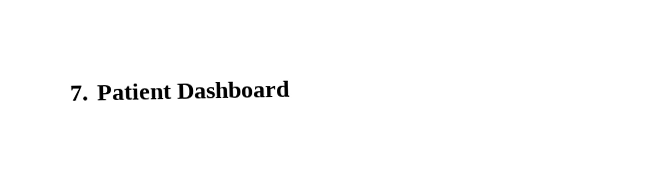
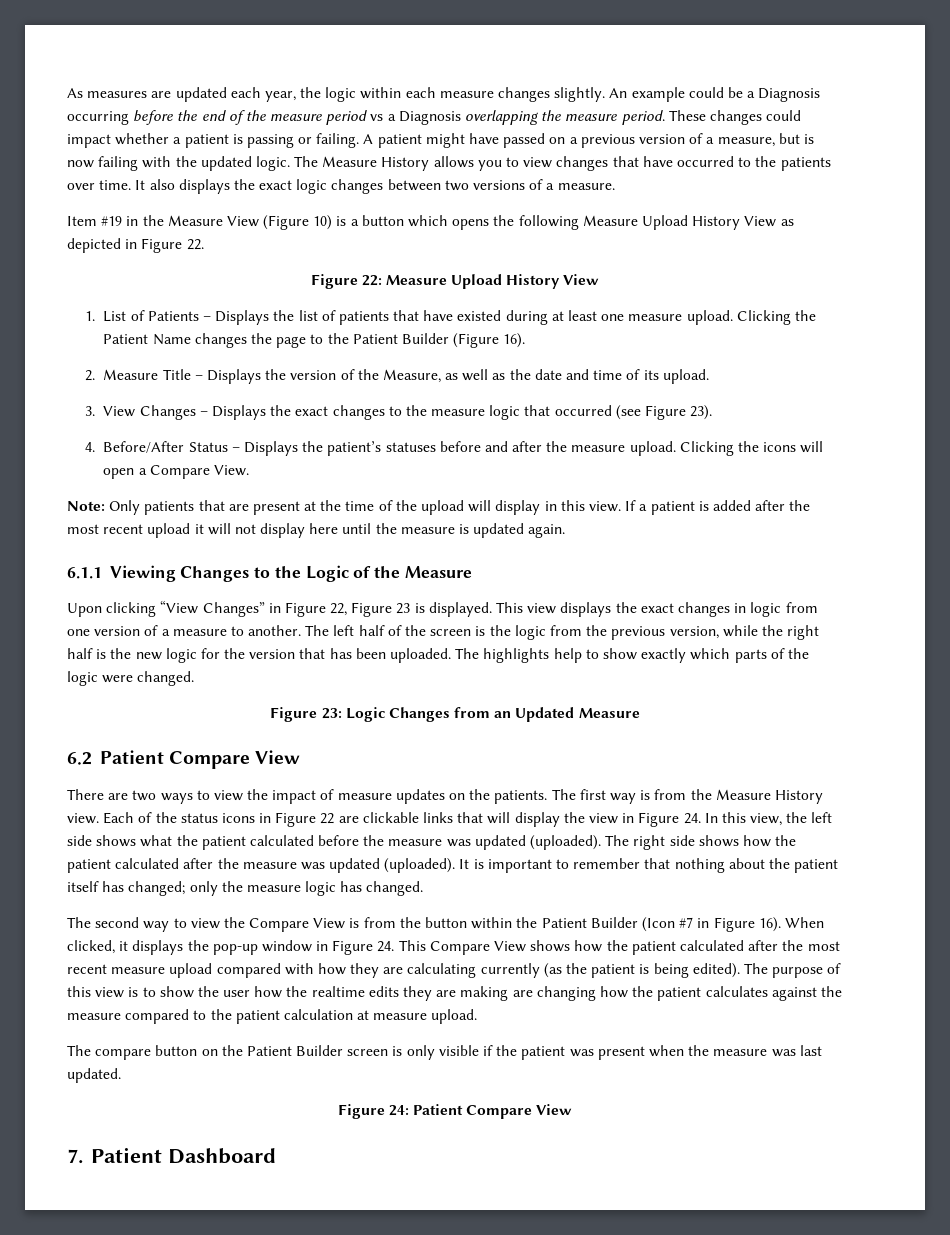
+ As measures are updated each year, the logic within each measure changes slightly. An example could be a Diagnosis occurring before the end of the measure period vs a Diagnosis overlapping the measure period. These changes could impact whether a patient is passing or failing. A patient might have passed on a previous version of a measure, but is now failing with the updated logic. The Measure History allows you to view changes that have occurred to the patients over time. It also displays the exact logic changes between two versions of a measure.
+ Item #19 in the Measure View (Figure 10) is a button which opens the following Measure Upload History View as depicted in Figure 22.
+ Figure 22: Measure Upload History View
+ 1. List of Patients – Displays the list of patients that have existed during at least one measure upload. Clicking the Patient Name changes the page to the Patient Builder (Figure 16).
+ 2. Measure Title – Displays the version of the Measure, as well as the date and time of its upload.
+ 3. View Changes – Displays the exact changes to the measure logic that occurred (see Figure 23).
+ 4. Before/After Status – Displays the patient’s statuses before and after the measure upload. Clicking the icons will open a Compare View.
+ Note: Only patients that are present at the time of the upload will display in this view. If a patient is added after the most recent upload it will not display here until the measure is updated again.
+ 6.1.1 Viewing Changes to the Logic of the Measure
+ Upon clicking “View Changes” in Figure 22, Figure 23 is displayed. This view displays the exact changes in logic from one version of a measure to another. The left half of the screen is the logic from the previous version, while the right half is the new logic for the version that has been uploaded. The highlights help to show exactly which parts of the logic were changed.
+ Figure 23: Logic Changes from an Updated Measure
+ 6.2 Patient Compare View
+ There are two ways to view the impact of measure updates on the patients. The first way is from the Measure History view. Each of the status icons in Figure 22 are clickable links that will display the view in Figure 24. In this view, the left side shows what the patient calculated before the measure was updated (uploaded). The right side shows how the patient calculated after the measure was updated (uploaded). It is important to remember that nothing about the patient itself has changed; only the measure logic has changed.
+ The second way to view the Compare View is from the button within the Patient Builder (Icon #7 in Figure 16). When clicked, it displays the pop-up window in Figure 24. This Compare View shows how the patient calculated after the most recent measure upload compared with how they are calculating currently (as the patient is being edited). The purpose of this view is to show the user how the realtime edits they are making are changing how the patient calculates against the measure compared to the patient calculation at measure upload.
+ The compare button on the Patient Builder screen is only visible if the patient was present when the measure was last updated.
+ Figure 24: Patient Compare View

